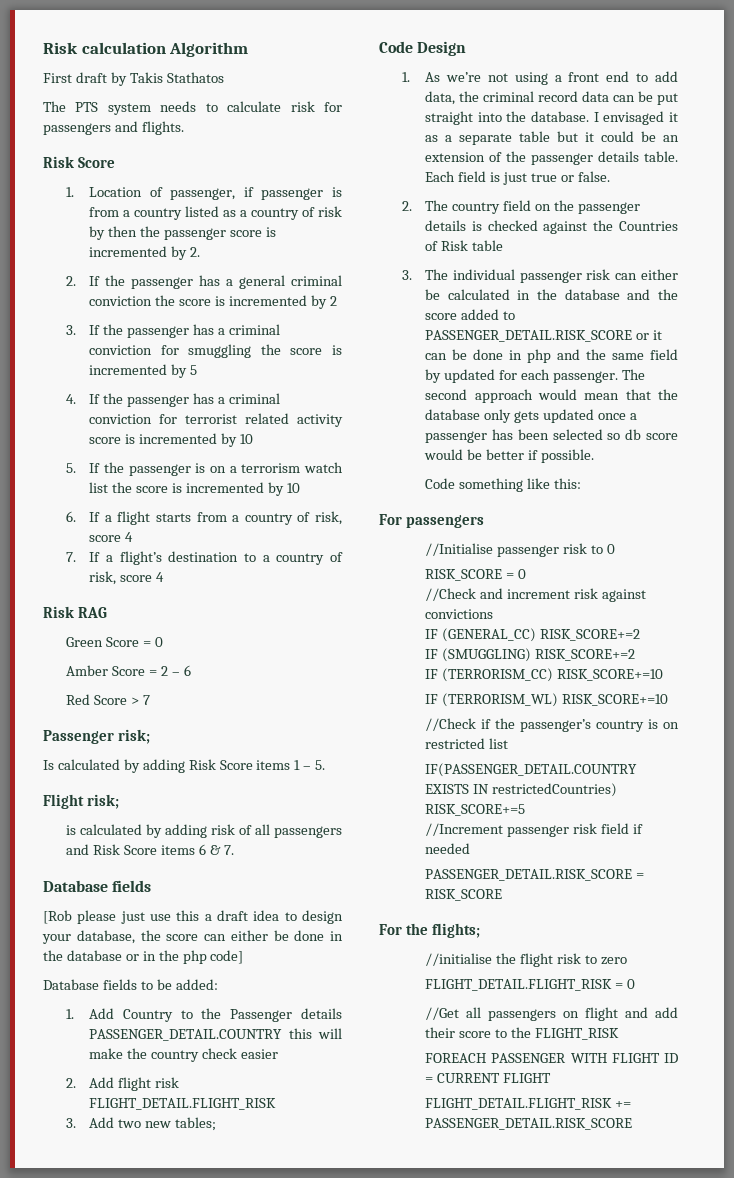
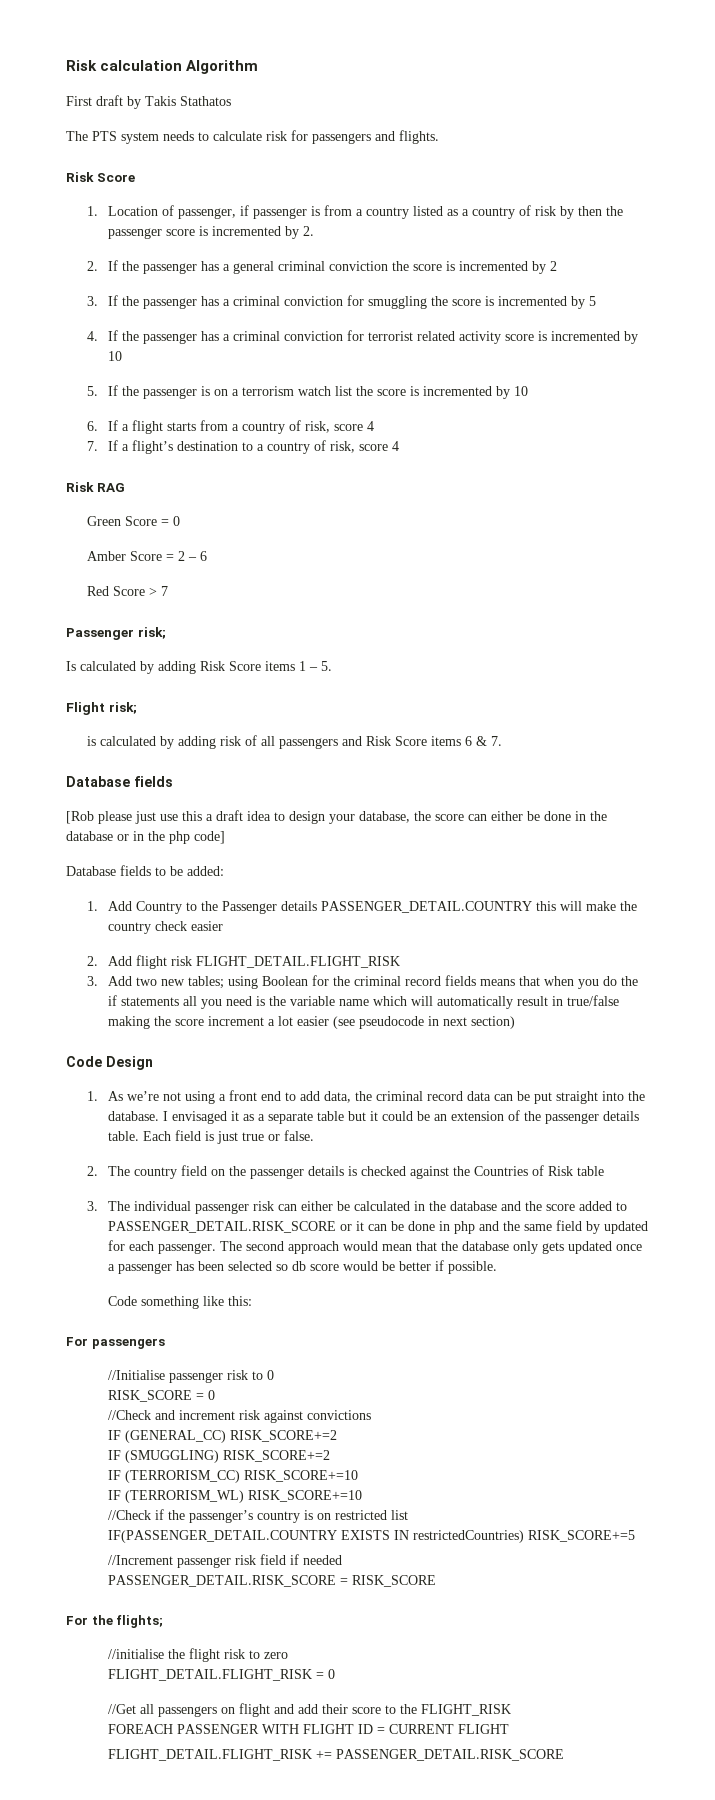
- 3. Add two new tables;
+ 3. Add two new tables; using Boolean for the criminal record fields means that when you do the if statements all you need is the variable name which will automatically result in true/false making the score increment a lot easier (see pseudocode in next section)

